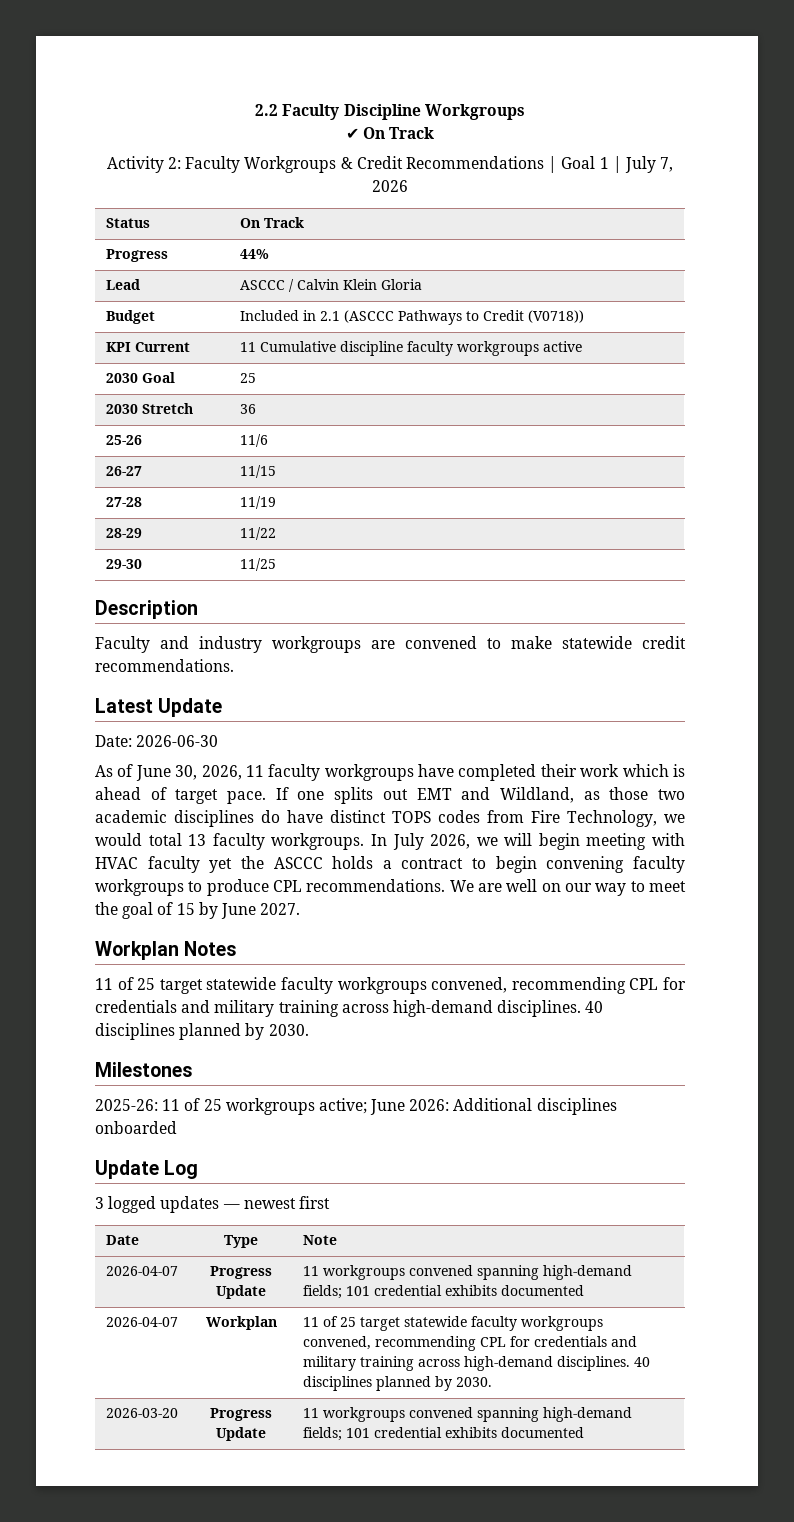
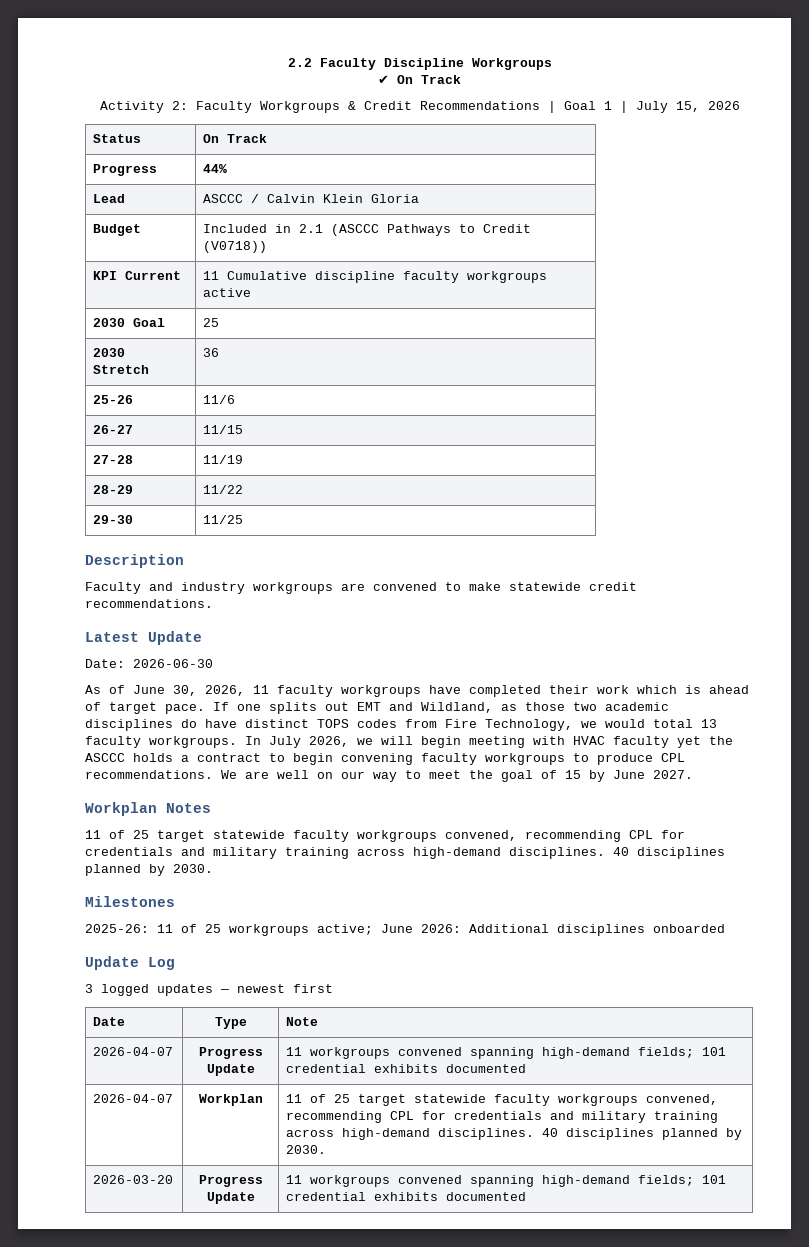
- Activity 2: Faculty Workgroups & Credit Recommendations | Goal 1 | July 7, 2026
+ Activity 2: Faculty Workgroups & Credit Recommendations | Goal 1 | July 15, 2026

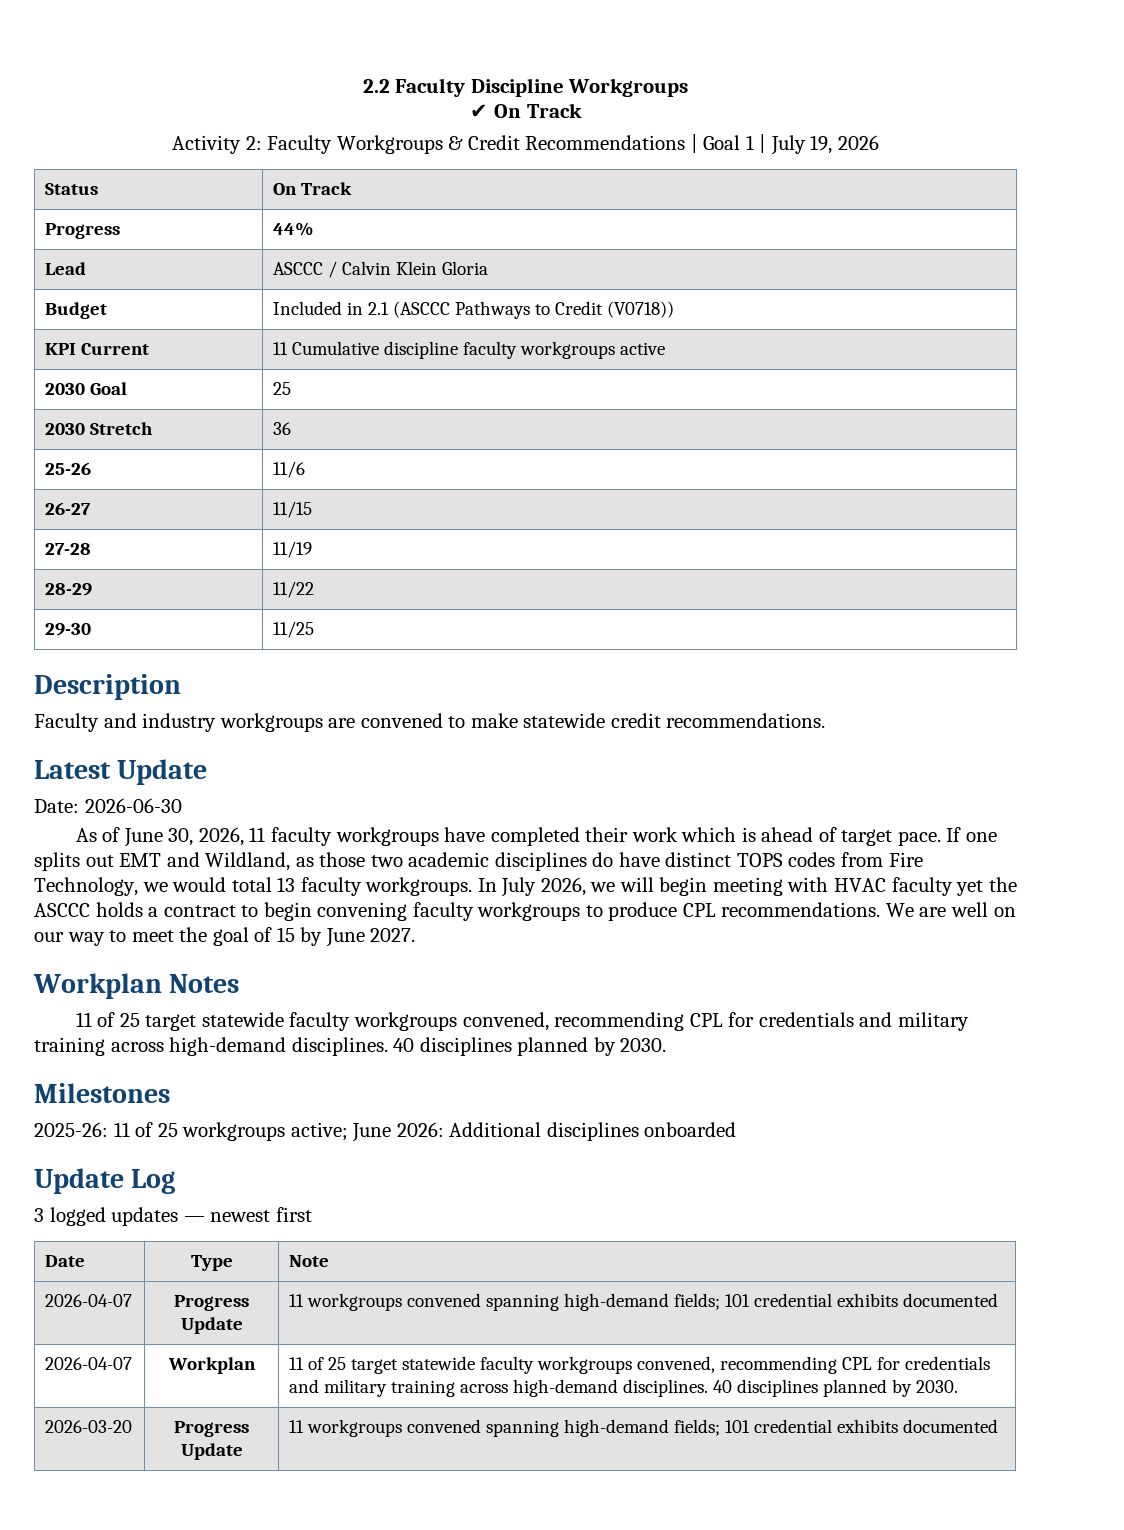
- Activity 2: Faculty Workgroups & Credit Recommendations | Goal 1 | July 15, 2026
+ Activity 2: Faculty Workgroups & Credit Recommendations | Goal 1 | July 19, 2026

